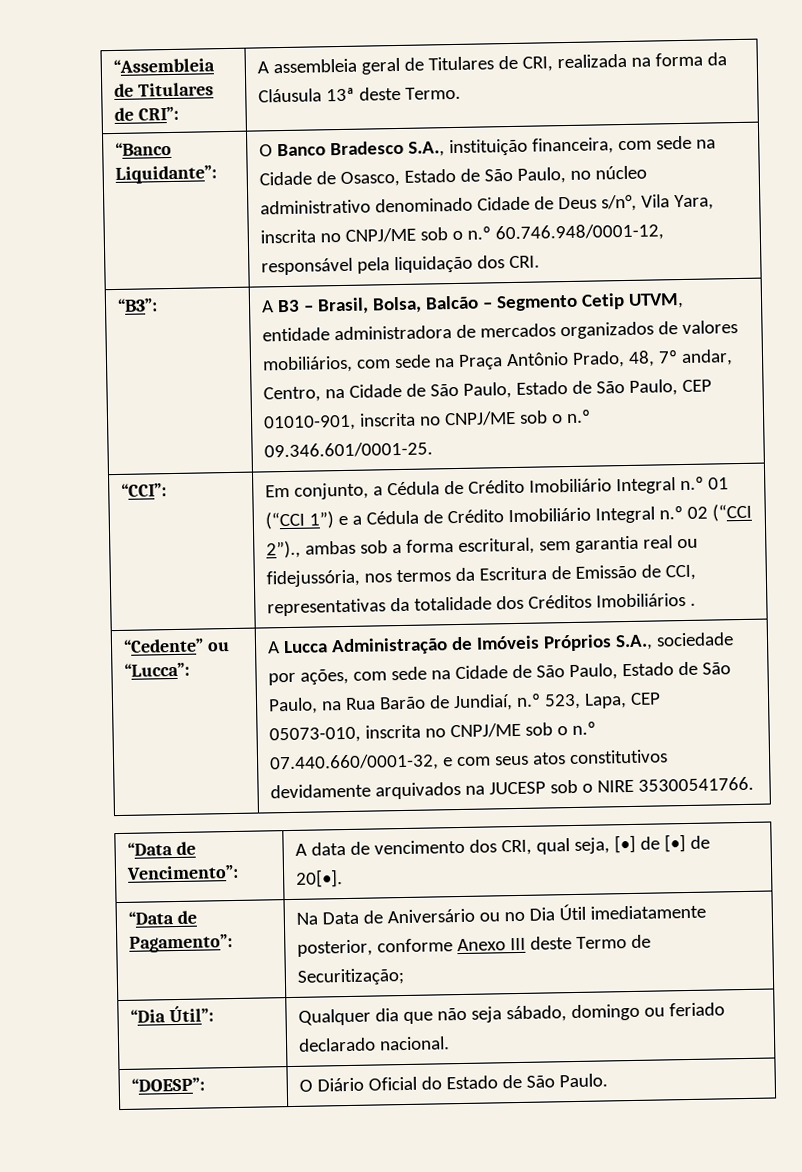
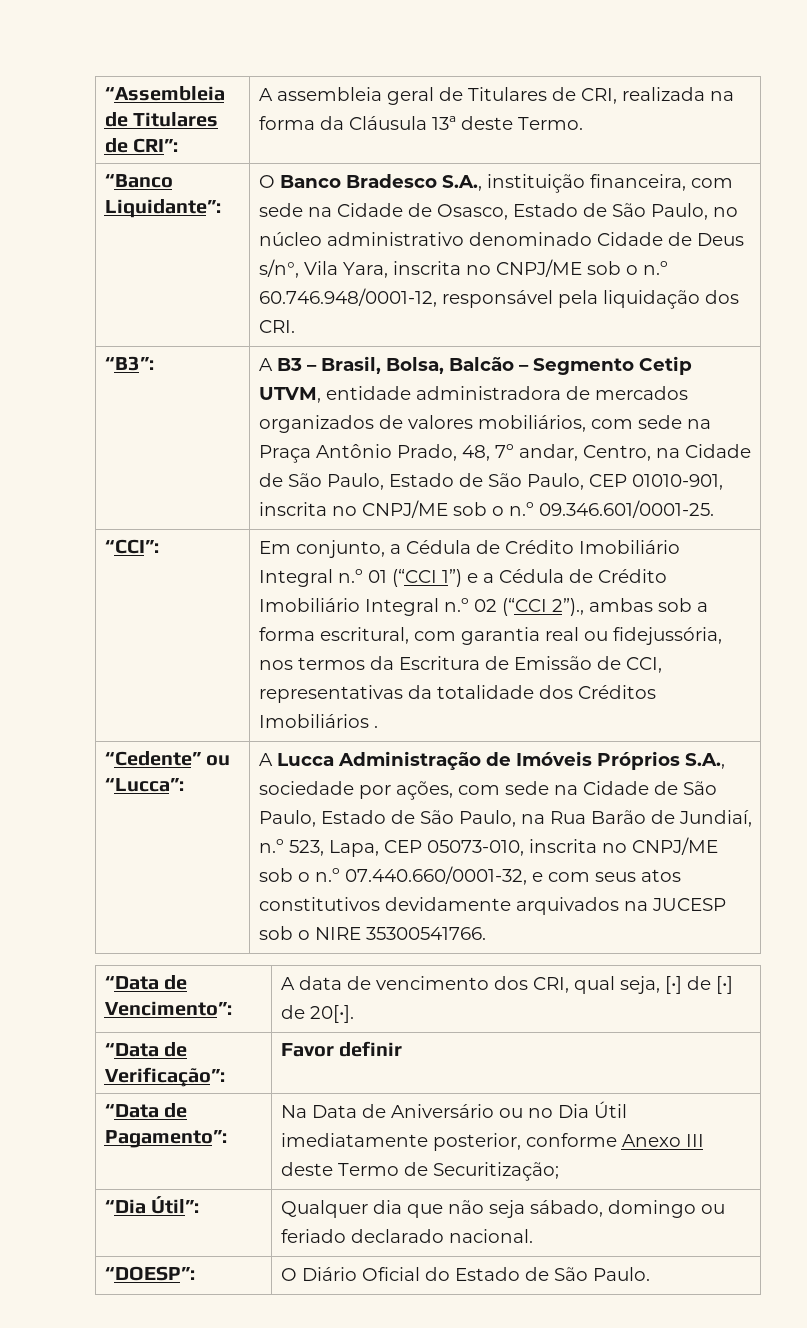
- Em conjunto, a Cédula de Crédito Imobiliário Integral n.º 01 (“CCI 1”) e a Cédula de Crédito Imobiliário Integral n.º 02 (“CCI 2”)., ambas sob a forma escritural, sem garantia real ou fidejussória, nos termos da Escritura de Emissão de CCI, representativas da totalidade dos Créditos Imobiliários .
+ Em conjunto, a Cédula de Crédito Imobiliário Integral n.º 01 (“CCI 1”) e a Cédula de Crédito Imobiliário Integral n.º 02 (“CCI 2”)., ambas sob a forma escritural, com garantia real ou fidejussória, nos termos da Escritura de Emissão de CCI, representativas da totalidade dos Créditos Imobiliários .
+ “Data de Verificação”: | Favor definir

